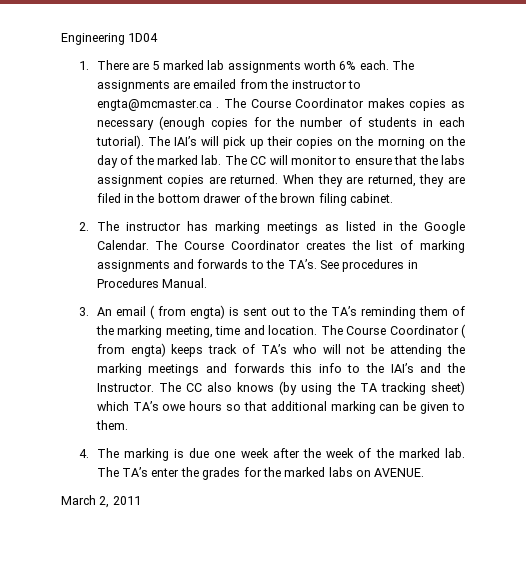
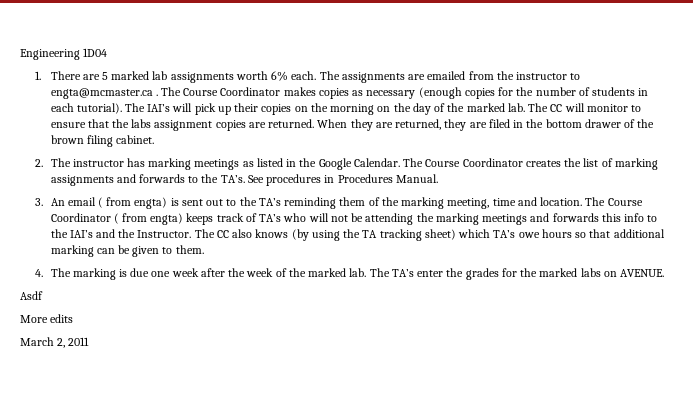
+ Asdf
+ More edits

